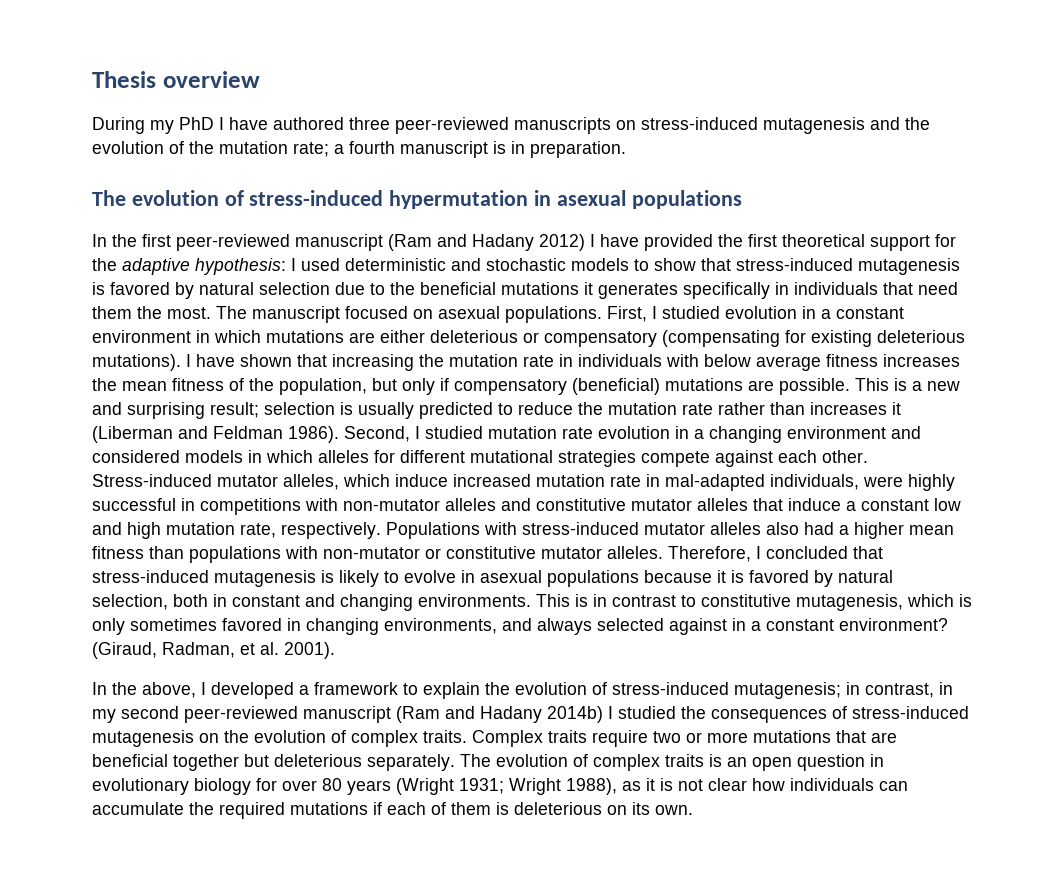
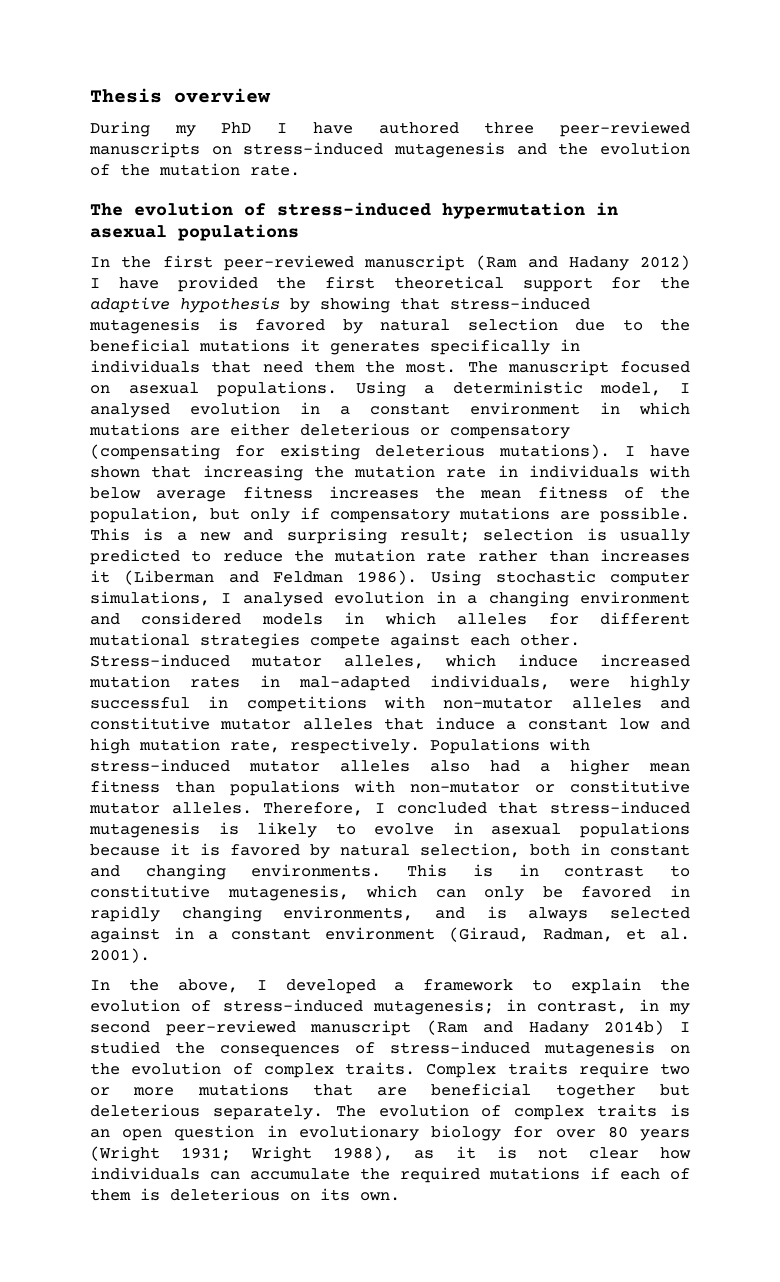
- During my PhD I have authored three peer-reviewed manuscripts on stress-induced mutagenesis and the evolution of the mutation rate; a fourth manuscript is in preparation.
+ During my PhD I have authored three peer-reviewed manuscripts on stress-induced mutagenesis and the evolution of the mutation rate.
- In the first peer-reviewed manuscript (Ram and Hadany 2012) I have provided the first theoretical support for the adaptive hypothesis: I used deterministic and stochastic models to show that stress-induced mutagenesis is favored by natural selection due to the beneficial mutations it generates specifically in individuals that need them the most.
+ In the first peer-reviewed manuscript (Ram and Hadany 2012) I have provided the first theoretical support for the adaptive hypothesis by showing that stress-induced mutagenesis is favored by natural selection due to the beneficial mutations it generates specifically in individuals that need them the most.
- First, I studied evolution in a constant environment in which mutations are either deleterious or compensatory (compensating for existing deleterious mutations).
+ Using a deterministic model, I analysed evolution in a constant environment in which mutations are either deleterious or compensatory (compensating for existing deleterious mutations).
- I have shown that increasing the mutation rate in individuals with below average fitness increases the mean fitness of the population, but only if compensatory (beneficial) mutations are possible.
+ I have shown that increasing the mutation rate in individuals with below average fitness increases the mean fitness of the population, but only if compensatory mutations are possible.
- Second, I studied mutation rate evolution in a changing environment and considered models in which alleles for different mutational strategies compete against each other.
+ Using stochastic computer simulations, I analysed evolution in a changing environment and considered models in which alleles for different mutational strategies compete against each other.
- Stress-induced mutator alleles, which induce increased mutation rate in mal-adapted individuals, were highly successful in competitions with non-mutator alleles and constitutive mutator alleles that induce a constant low and high mutation rate, respectively.
+ Stress-induced mutator alleles, which induce increased mutation rates in mal-adapted individuals, were highly successful in competitions with non-mutator alleles and constitutive mutator alleles that induce a constant low and high mutation rate, respectively.
- This is in contrast to constitutive mutagenesis, which is only sometimes favored in changing environments, and always selected against in a constant environment? (Giraud, Radman, et al. 2001).
+ This is in contrast to constitutive mutagenesis, which can only be favored in rapidly changing environments, and is always selected against in a constant environment (Giraud, Radman, et al. 2001).

